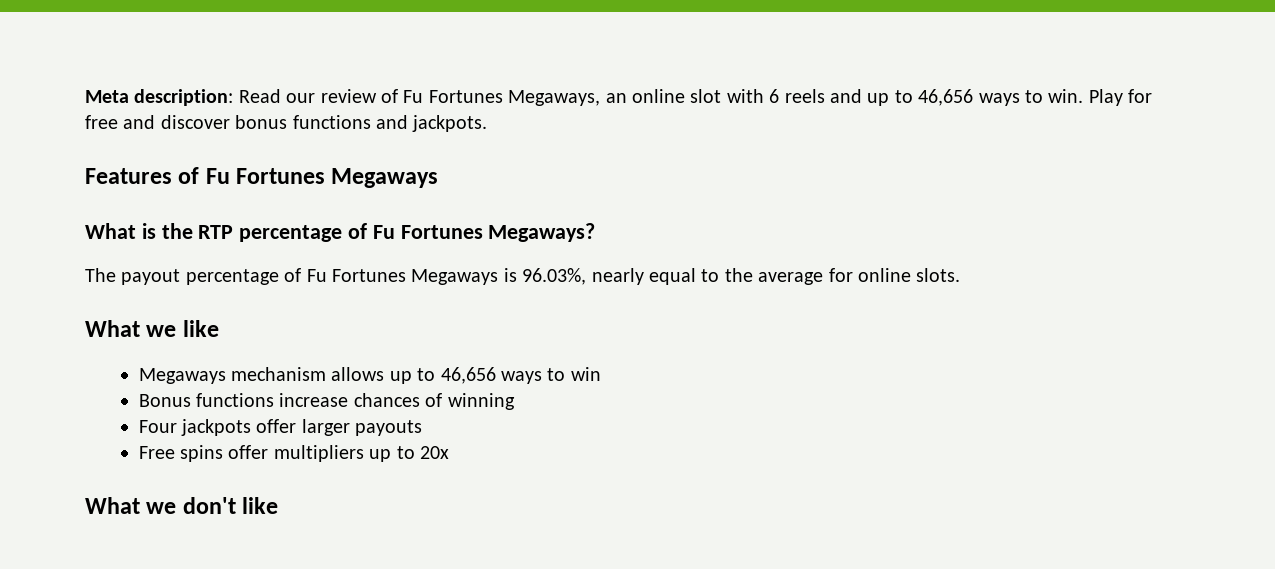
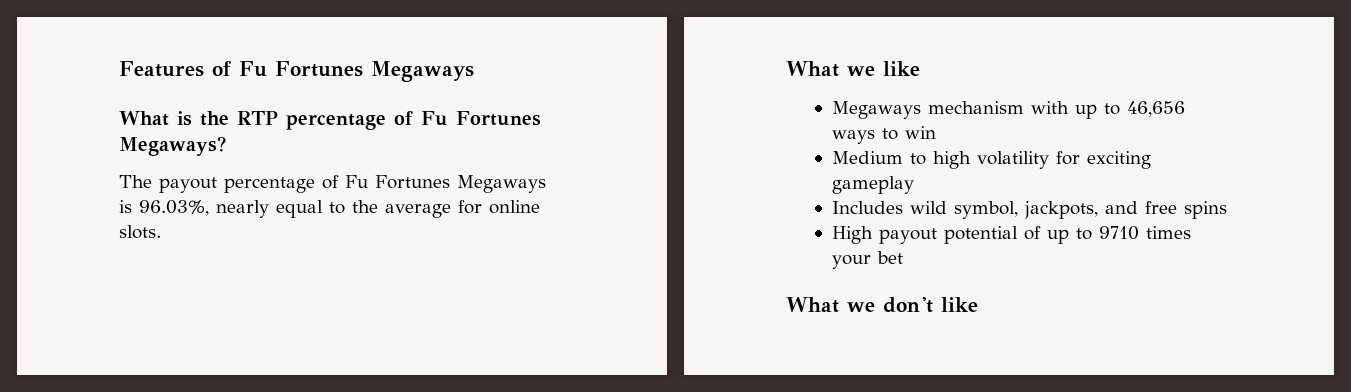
- Meta description: Read our review of Fu Fortunes Megaways, an online slot with 6 reels and up to 46,656 ways to win. Play for free and discover bonus functions and jackpots.
- Megaways mechanism allows up to 46,656 ways to win
+ Megaways mechanism with up to 46,656 ways to win
- Bonus functions increase chances of winning
- Four jackpots offer larger payouts
- Free spins offer multipliers up to 20x
+ Medium to high volatility for exciting gameplay
+ Includes wild symbol, jackpots, and free spins
+ High payout potential of up to 9710 times your bet

